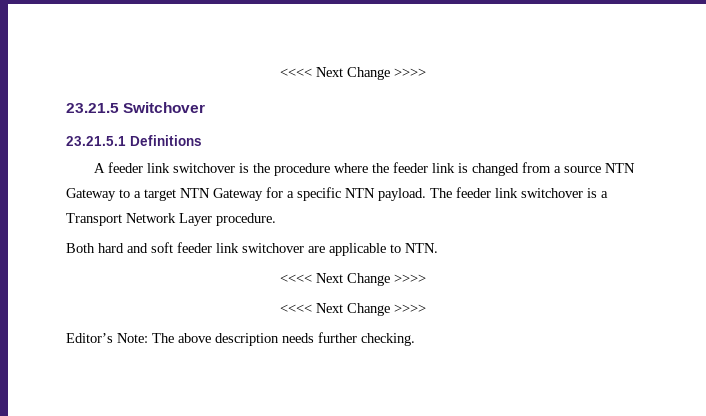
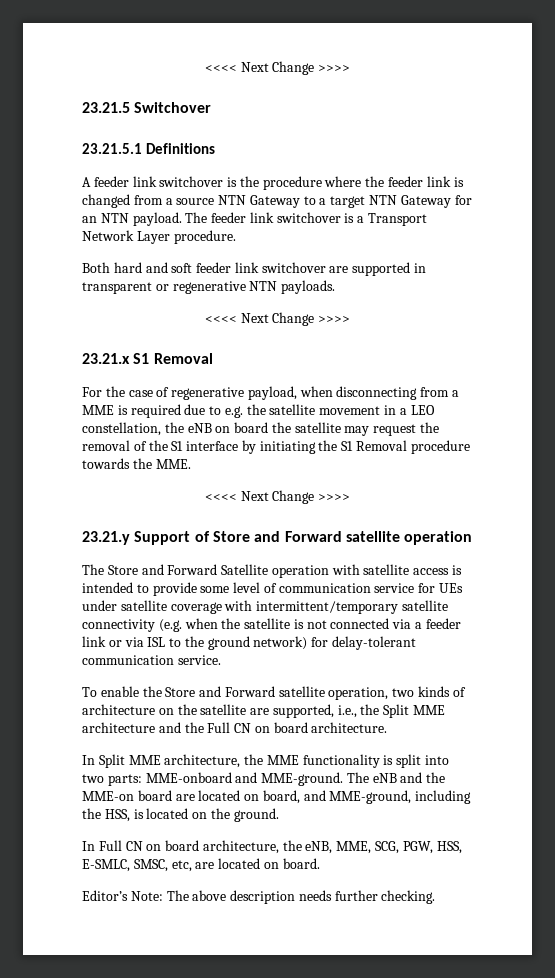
- A feeder link switchover is the procedure where the feeder link is changed from a source NTN Gateway to a target NTN Gateway for a specific NTN payload.
+ A feeder link switchover is the procedure where the feeder link is changed from a source NTN Gateway to a target NTN Gateway for an NTN payload.
- Both hard and soft feeder link switchover are applicable to NTN.
+ Both hard and soft feeder link switchover are supported in transparent or regenerative NTN payloads.
  <<<< Next Change >>>>
+ 23.21.x S1 Removal
+ For the case of regenerative payload, when disconnecting from a MME is required due to e.g. the satellite movement in a LEO constellation, the eNB on board the satellite may request the removal of the S1 interface by initiating the S1 Removal procedure towards the MME.
  <<<< Next Change >>>>
+ 23.21.y Support of Store and Forward satellite operation
+ The Store and Forward Satellite operation with satellite access is intended to provide some level of communication service for UEs under satellite coverage with intermittent/temporary satellite connectivity (e.g. when the satellite is not connected via a feeder link or via ISL to the ground network) for delay-tolerant communication service.
+ To enable the Store and Forward satellite operation, two kinds of architecture on the satellite are supported, i.e., the Split MME architecture and the Full CN on board architecture.
+ In Split MME architecture, the MME functionality is split into two parts: MME-onboard and MME-ground. The eNB and the MME-on board are located on board, and MME-ground, including the HSS, is located on the ground.
+ In Full CN on board architecture, the eNB, MME, SCG, PGW, HSS, E-SMLC, SMSC, etc, are located on board.

